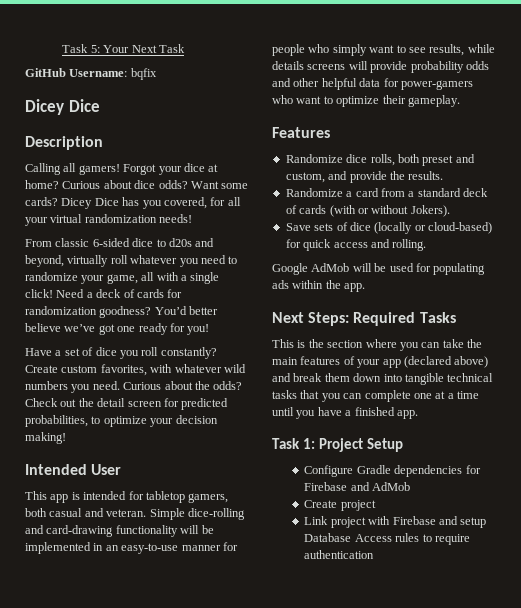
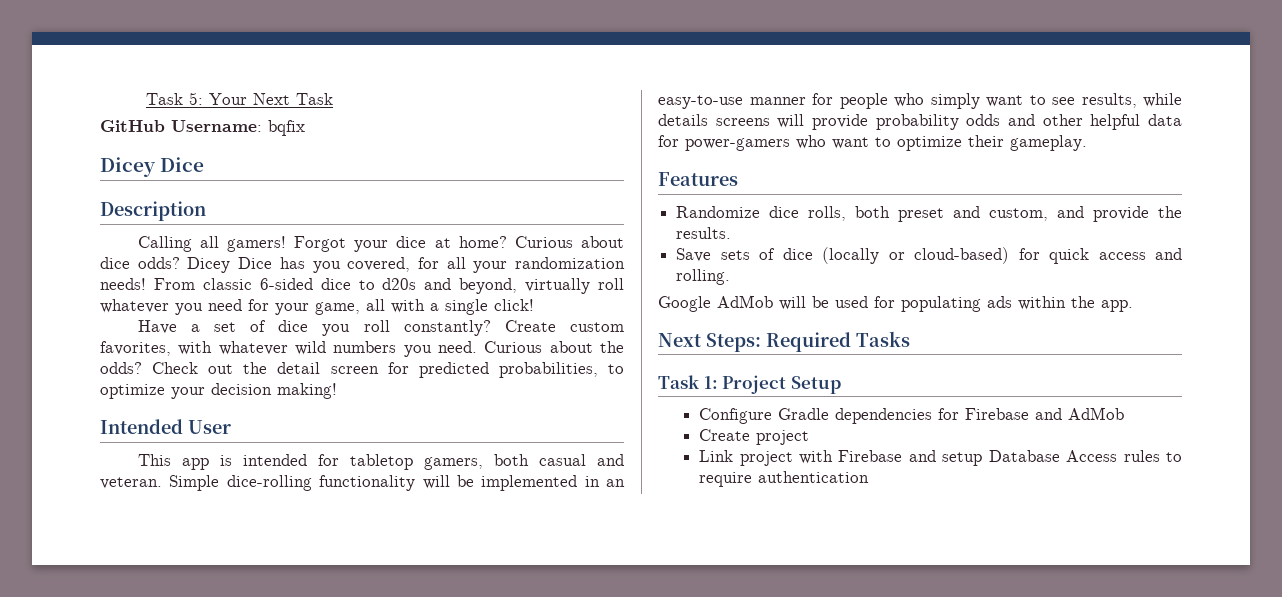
- Want some cards?
- Dicey Dice has you covered, for all your virtual randomization needs!
- From classic 6-sided dice to d20s and beyond, virtually roll whatever you need to randomize your game, all with a single click! Need a deck of cards for randomization goodness? You’d better believe we’ve got one ready for you!
+ Dicey Dice has you covered, for all your randomization needs! From classic 6-sided dice to d20s and beyond, virtually roll whatever you need for your game, all with a single click!
- Simple dice-rolling and card-drawing functionality will be implemented in an easy-to-use manner for people who simply want to see results, while details screens will provide probability odds and other helpful data for power-gamers who want to optimize their gameplay.
+ Simple dice-rolling functionality will be implemented in an easy-to-use manner for people who simply want to see results, while details screens will provide probability odds and other helpful data for power-gamers who want to optimize their gameplay.
- Randomize a card from a standard deck of cards (with or without Jokers).
- This is the section where you can take the main features of your app (declared above) and break them down into tangible technical tasks that you can complete one at a time until you have a finished app.

